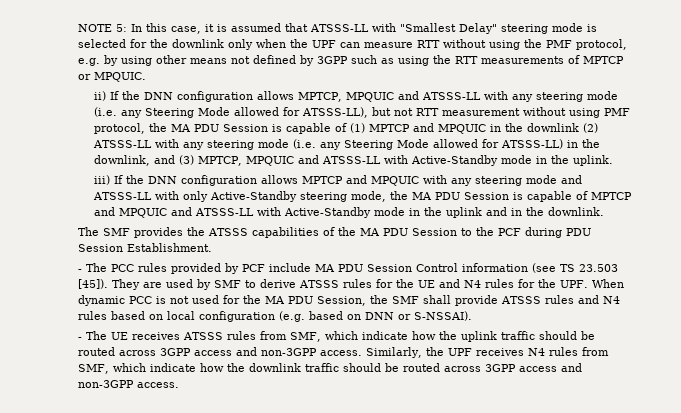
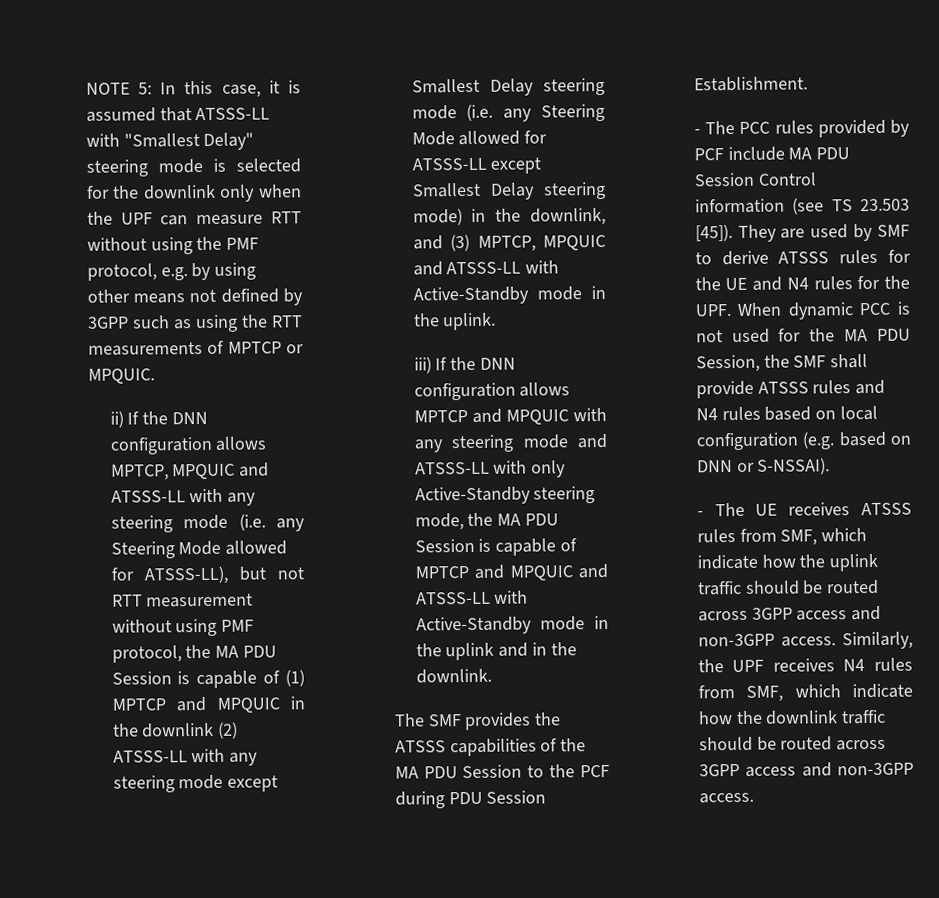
- ii) If the DNN configuration allows MPTCP, MPQUIC and ATSSS-LL with any steering mode (i.e. any Steering Mode allowed for ATSSS-LL), but not RTT measurement without using PMF protocol, the MA PDU Session is capable of (1) MPTCP and MPQUIC in the downlink (2) ATSSS-LL with any steering mode (i.e. any Steering Mode allowed for ATSSS-LL) in the downlink, and (3) MPTCP, MPQUIC and ATSSS-LL with Active-Standby mode in the uplink.
+ ii) If the DNN configuration allows MPTCP, MPQUIC and ATSSS-LL with any steering mode (i.e. any Steering Mode allowed for ATSSS-LL), but not RTT measurement without using PMF protocol, the MA PDU Session is capable of (1) MPTCP and MPQUIC in the downlink (2) ATSSS-LL with any steering mode except Smallest Delay steering mode (i.e. any Steering Mode allowed for ATSSS-LL except Smallest Delay steering mode) in the downlink, and (3) MPTCP, MPQUIC and ATSSS-LL with Active-Standby mode in the uplink.

